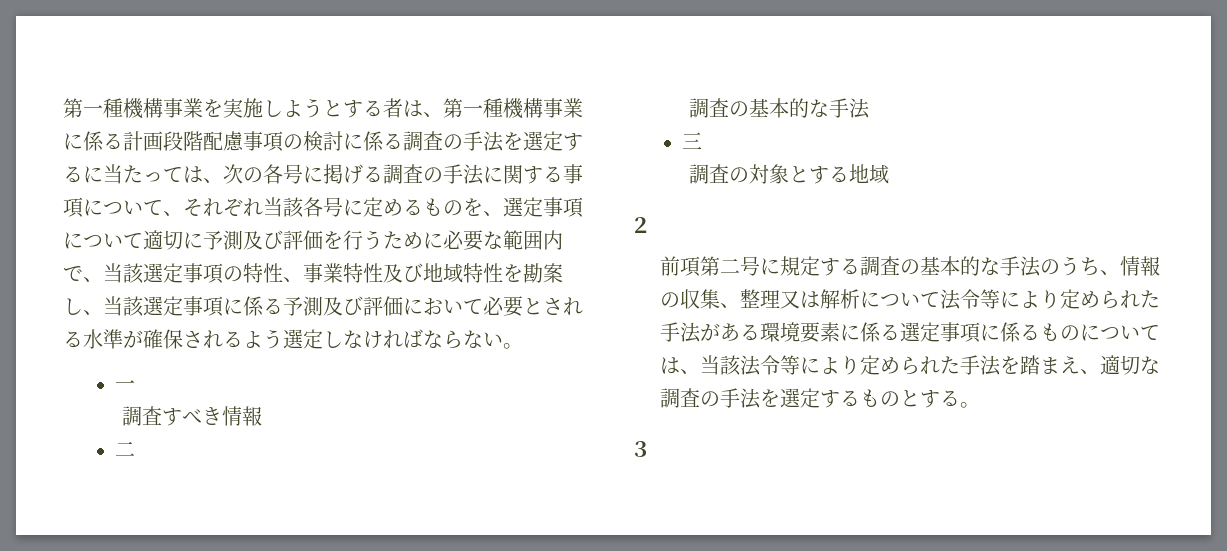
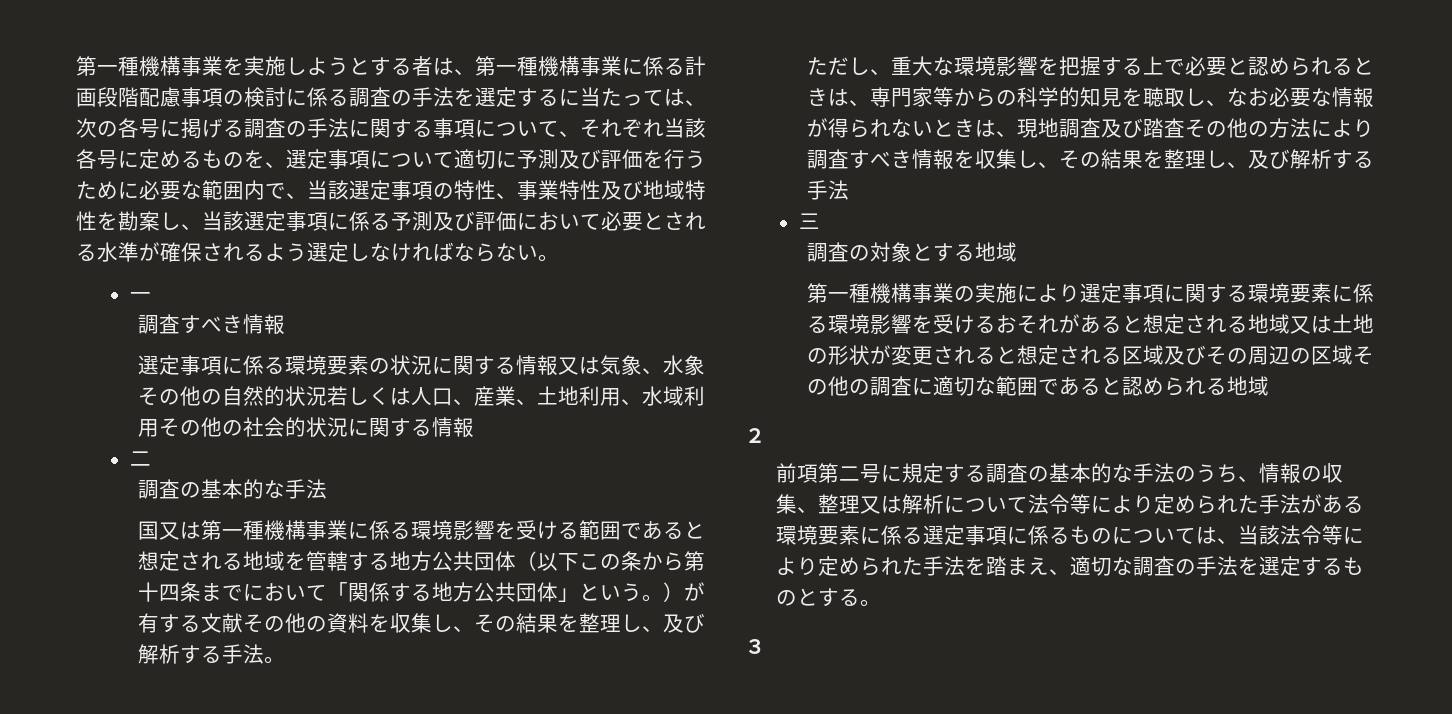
+ 選定事項に係る環境要素の状況に関する情報又は気象、水象その他の自然的状況若しくは人口、産業、土地利用、水域利用その他の社会的状況に関する情報
+ 国又は第一種機構事業に係る環境影響を受ける範囲であると想定される地域を管轄する地方公共団体（以下この条から第十四条までにおいて「関係する地方公共団体」という。）が有する文献その他の資料を収集し、その結果を整理し、及び解析する手法。
+ ただし、重大な環境影響を把握する上で必要と認められるときは、専門家等からの科学的知見を聴取し、なお必要な情報が得られないときは、現地調査及び踏査その他の方法により調査すべき情報を収集し、その結果を整理し、及び解析する手法
+ 第一種機構事業の実施により選定事項に関する環境要素に係る環境影響を受けるおそれがあると想定される地域又は土地の形状が変更されると想定される区域及びその周辺の区域その他の調査に適切な範囲であると認められる地域

